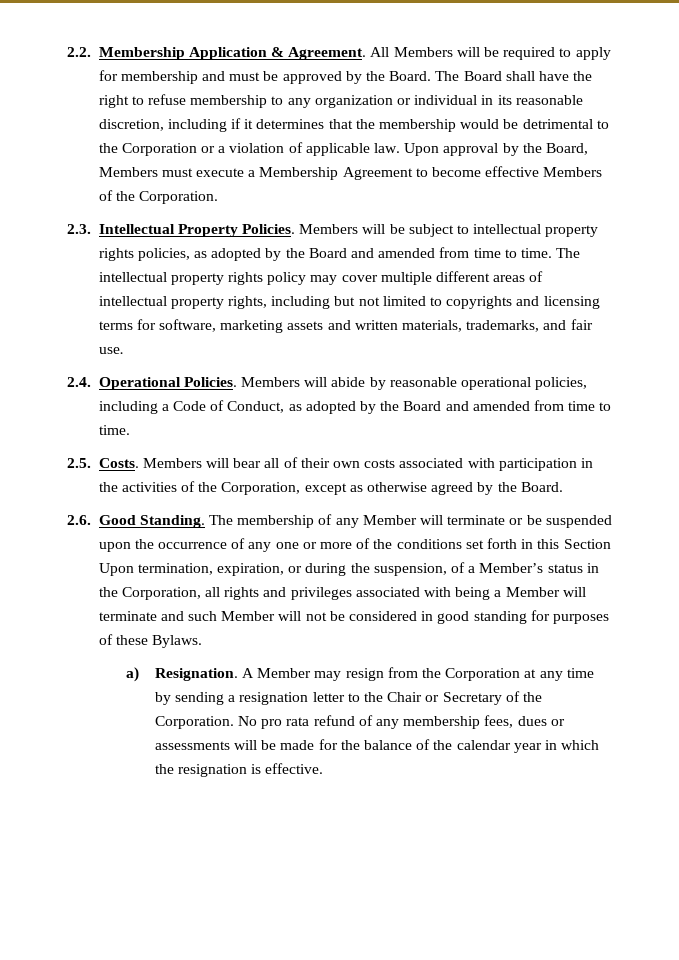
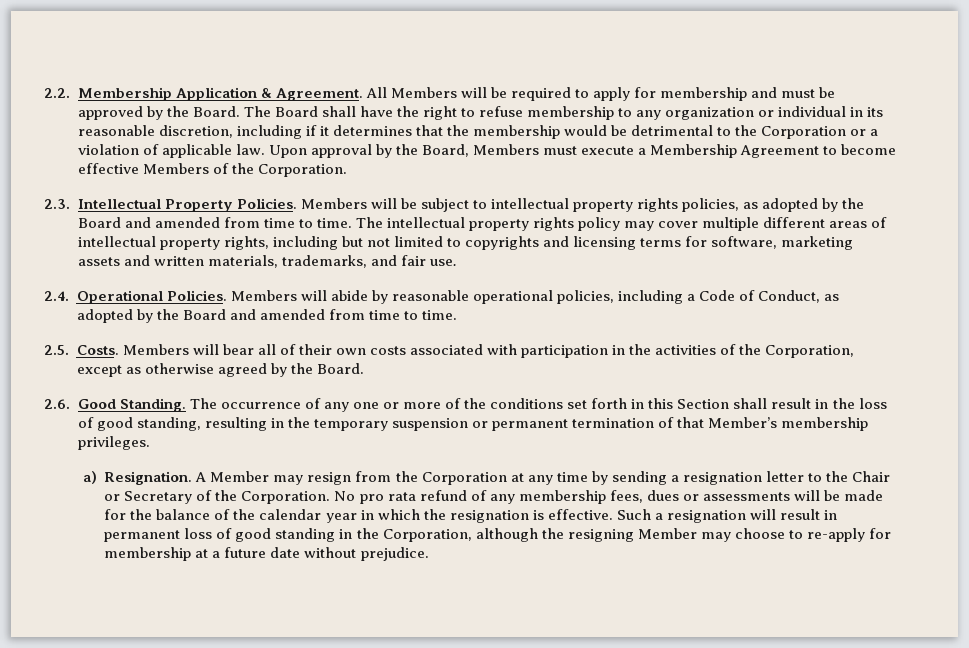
- The membership of any Member will terminate or be suspended upon the occurrence of any one or more of the conditions set forth in this Section Upon termination, expiration, or during the suspension, of a Member’s status in the Corporation, all rights and privileges associated with being a Member will terminate and such Member will not be considered in good standing for purposes of these Bylaws.
+ The occurrence of any one or more of the conditions set forth in this Section shall result in the loss of good standing, resulting in the temporary suspension or permanent termination of that Member’s membership privileges.
+ Such a resignation will result in permanent loss of good standing in the Corporation, although the resigning Member may choose to re-apply for membership at a future date without prejudice.

